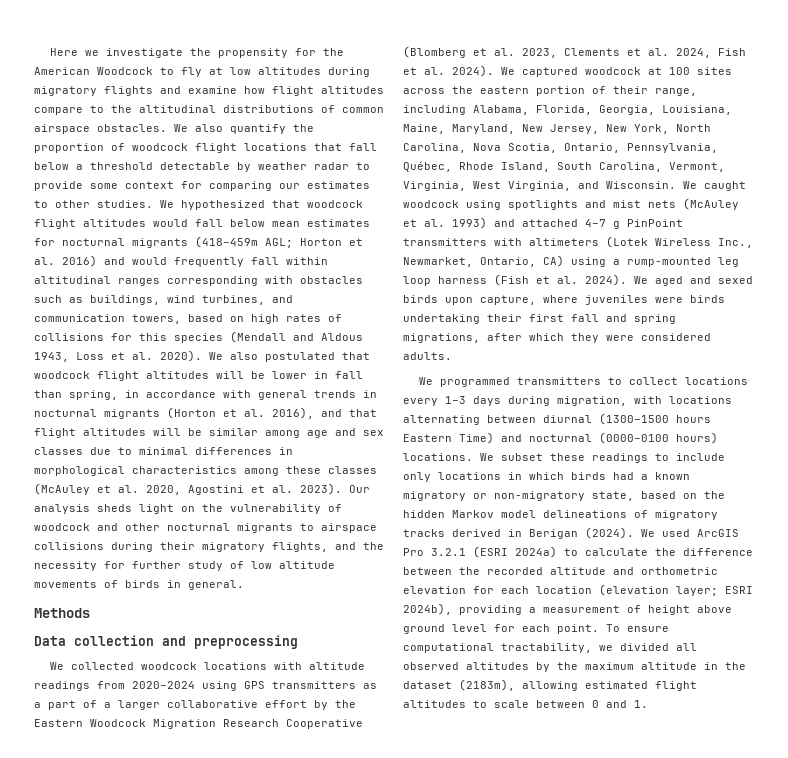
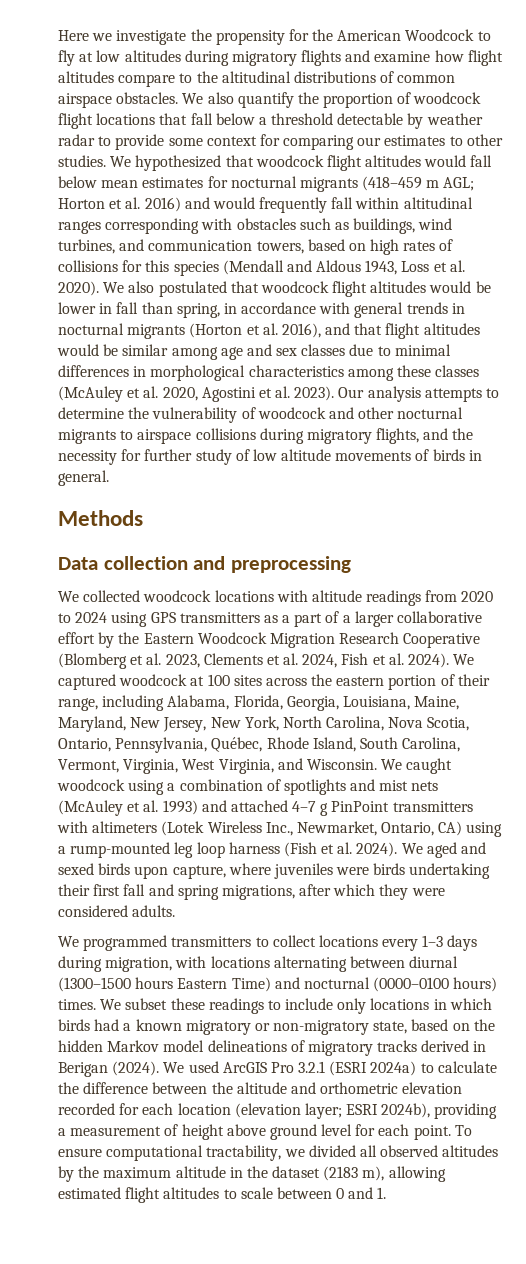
- We hypothesized that woodcock flight altitudes would fall below mean estimates for nocturnal migrants (418–459m AGL; Horton et al. 2016) and would frequently fall within altitudinal ranges corresponding with obstacles such as buildings, wind turbines, and communication towers, based on high rates of collisions for this species (Mendall and Aldous 1943, Loss et al. 2020).
+ We hypothesized that woodcock flight altitudes would fall below mean estimates for nocturnal migrants (418–459 m AGL; Horton et al. 2016) and would frequently fall within altitudinal ranges corresponding with obstacles such as buildings, wind turbines, and communication towers, based on high rates of collisions for this species (Mendall and Aldous 1943, Loss et al. 2020).
- We also postulated that woodcock flight altitudes will be lower in fall than spring, in accordance with general trends in nocturnal migrants (Horton et al. 2016), and that flight altitudes will be similar among age and sex classes due to minimal differences in morphological characteristics among these classes (McAuley et al. 2020, Agostini et al. 2023).
+ We also postulated that woodcock flight altitudes would be lower in fall than spring, in accordance with general trends in nocturnal migrants (Horton et al. 2016), and that flight altitudes would be similar among age and sex classes due to minimal differences in morphological characteristics among these classes (McAuley et al. 2020, Agostini et al. 2023).
- Our analysis sheds light on the vulnerability of woodcock and other nocturnal migrants to airspace collisions during their migratory flights, and the necessity for further study of low altitude movements of birds in general.
+ Our analysis attempts to determine the vulnerability of woodcock and other nocturnal migrants to airspace collisions during migratory flights, and the necessity for further study of low altitude movements of birds in general.
- We collected woodcock locations with altitude readings from 2020–2024 using GPS transmitters as a part of a larger collaborative effort by the Eastern Woodcock Migration Research Cooperative (Blomberg et al. 2023, Clements et al. 2024, Fish et al. 2024).
+ We collected woodcock locations with altitude readings from 2020 to 2024 using GPS transmitters as a part of a larger collaborative effort by the Eastern Woodcock Migration Research Cooperative (Blomberg et al. 2023, Clements et al. 2024, Fish et al. 2024).
- We caught woodcock using spotlights and mist nets (McAuley et al. 1993) and attached 4–7 g PinPoint transmitters with altimeters (Lotek Wireless Inc., Newmarket, Ontario, CA) using a rump-mounted leg loop harness (Fish et al. 2024).
+ We caught woodcock using a combination of spotlights and mist nets (McAuley et al. 1993) and attached 4–7 g PinPoint transmitters with altimeters (Lotek Wireless Inc., Newmarket, Ontario, CA) using a rump-mounted leg loop harness (Fish et al. 2024).
- We programmed transmitters to collect locations every 1–3 days during migration, with locations alternating between diurnal (1300–1500 hours Eastern Time) and nocturnal (0000–0100 hours) locations.
+ We programmed transmitters to collect locations every 1–3 days during migration, with locations alternating between diurnal (1300–1500 hours Eastern Time) and nocturnal (0000–0100 hours) times.
- We used ArcGIS Pro 3.2.1 (ESRI 2024a) to calculate the difference between the recorded altitude and orthometric elevation for each location (elevation layer; ESRI 2024b), providing a measurement of height above ground level for each point.
+ We used ArcGIS Pro 3.2.1 (ESRI 2024a) to calculate the difference between the altitude and orthometric elevation recorded for each location (elevation layer; ESRI 2024b), providing a measurement of height above ground level for each point.
- To ensure computational tractability, we divided all observed altitudes by the maximum altitude in the dataset (2183m), allowing estimated flight altitudes to scale between 0 and 1.
+ To ensure computational tractability, we divided all observed altitudes by the maximum altitude in the dataset (2183 m), allowing estimated flight altitudes to scale between 0 and 1.

